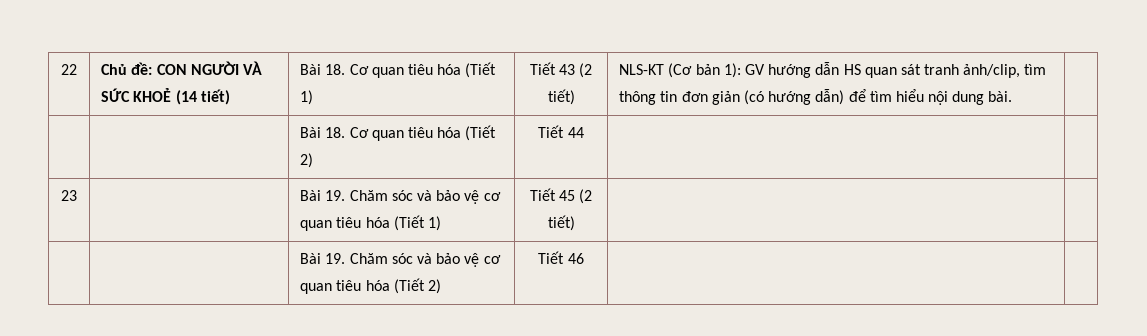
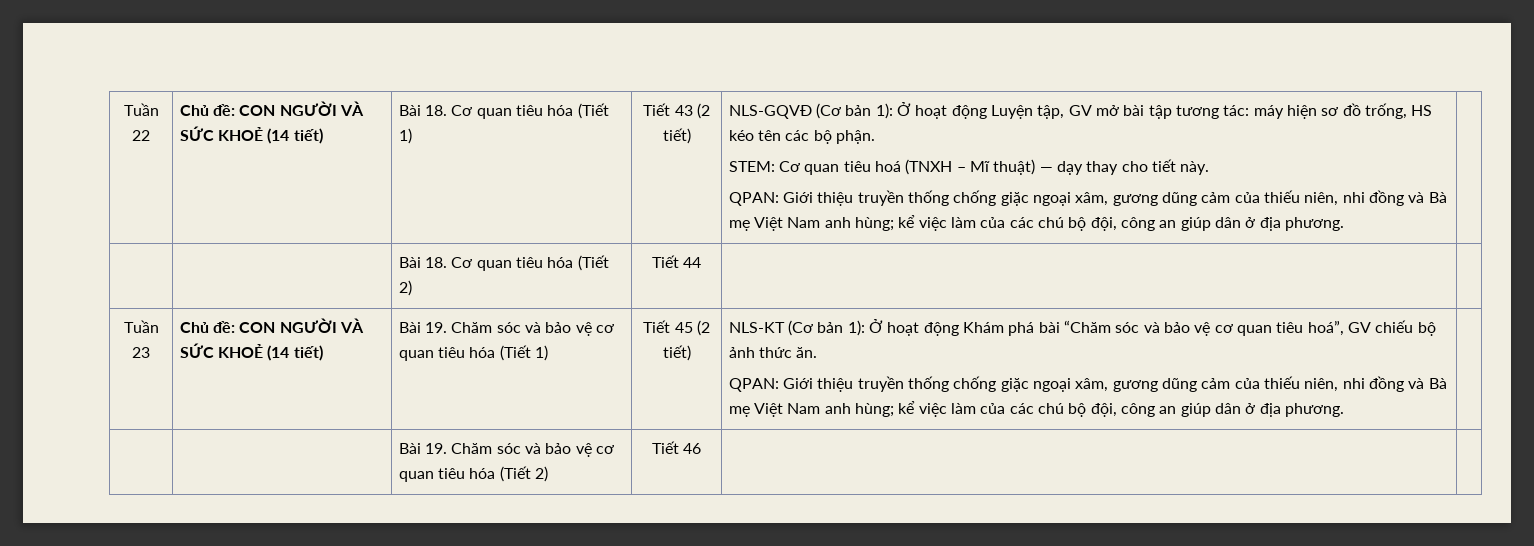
- 22
+ Tuần 22
- NLS-KT (Cơ bản 1): GV hướng dẫn HS quan sát tranh ảnh/clip, tìm thông tin đơn giản (có hướng dẫn) để tìm hiểu nội dung bài.
+ NLS-GQVĐ (Cơ bản 1): Ở hoạt động Luyện tập, GV mở bài tập tương tác: máy hiện sơ đồ trống, HS kéo tên các bộ phận.
+ STEM: Cơ quan tiêu hoá (TNXH – Mĩ thuật) — dạy thay cho tiết này.
+ QPAN: Giới thiệu truyền thống chống giặc ngoại xâm, gương dũng cảm của thiếu niên, nhi đồng và Bà mẹ Việt Nam anh hùng; kể việc làm của các chú bộ đội, công an giúp dân ở địa phương.
- 23
+ Tuần 23 | Chủ đề: CON NGƯỜI VÀ SỨC KHOẺ (14 tiết)
+ NLS-KT (Cơ bản 1): Ở hoạt động Khám phá bài “Chăm sóc và bảo vệ cơ quan tiêu hoá”, GV chiếu bộ ảnh thức ăn.
+ QPAN: Giới thiệu truyền thống chống giặc ngoại xâm, gương dũng cảm của thiếu niên, nhi đồng và Bà mẹ Việt Nam anh hùng; kể việc làm của các chú bộ đội, công an giúp dân ở địa phương.

